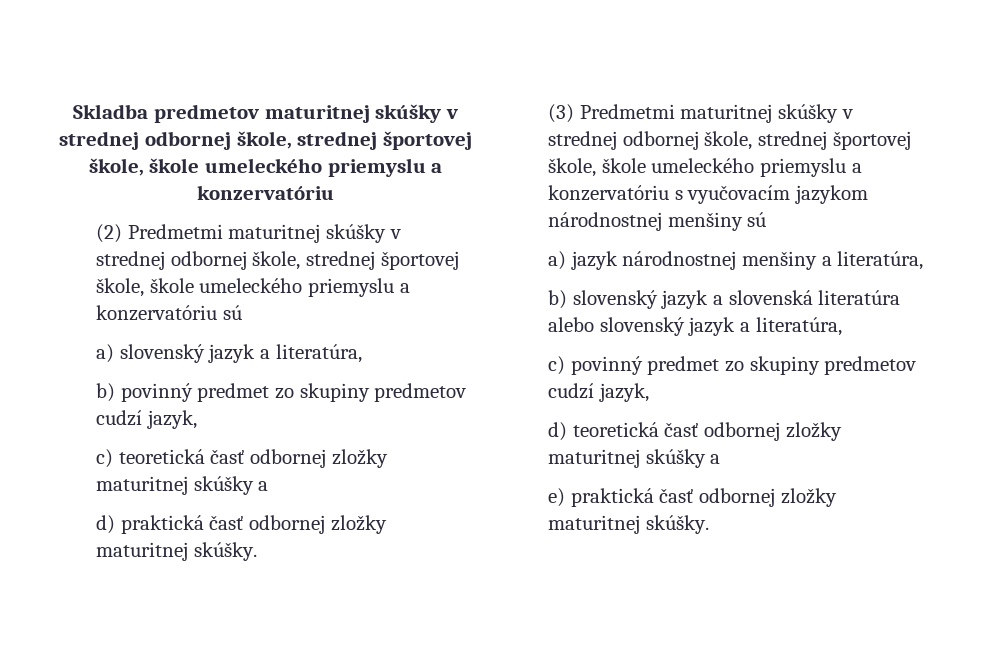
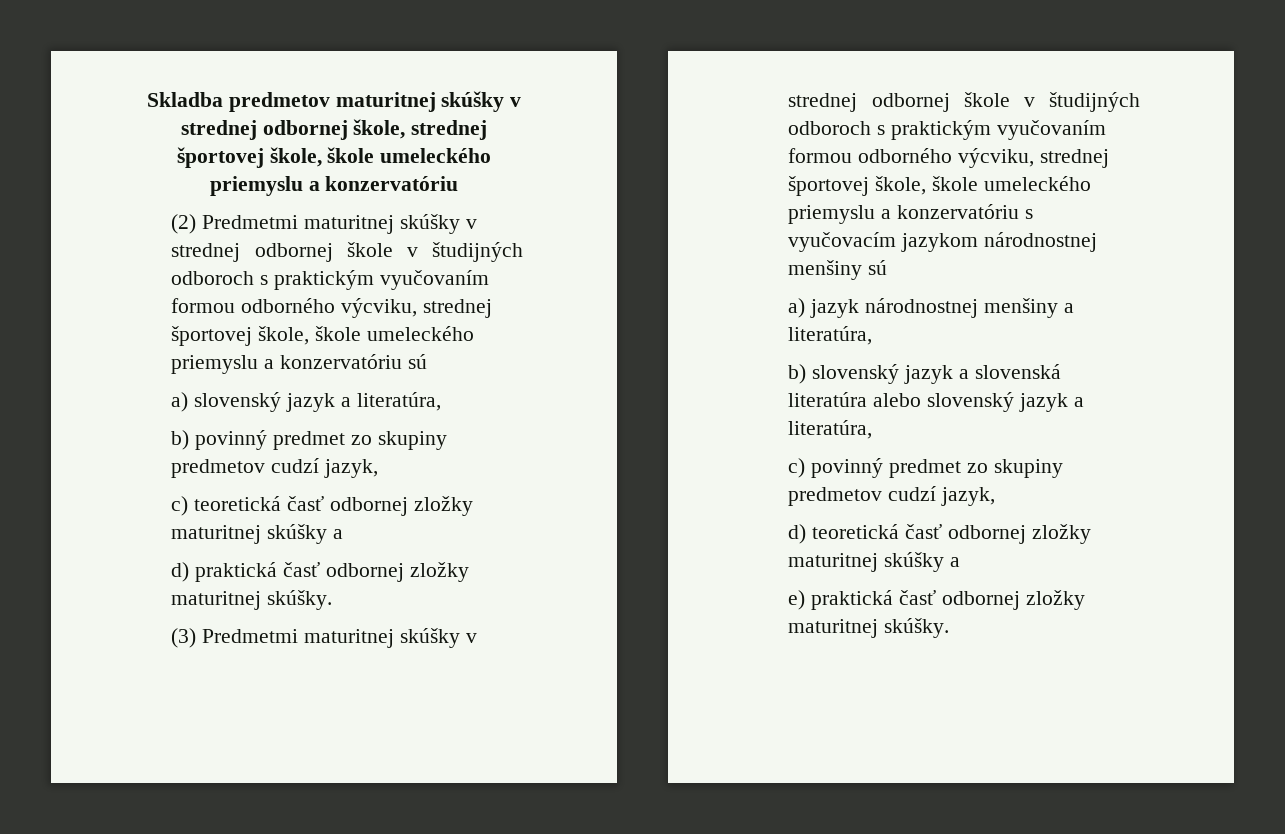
- (2) Predmetmi maturitnej skúšky v strednej odbornej škole, strednej športovej škole, škole umeleckého priemyslu a konzervatóriu sú
+ (2) Predmetmi maturitnej skúšky v strednej odbornej škole v študijných odboroch s praktickým vyučovaním formou odborného výcviku, strednej športovej škole, škole umeleckého priemyslu a konzervatóriu sú
- (3) Predmetmi maturitnej skúšky v strednej odbornej škole, strednej športovej škole, škole umeleckého priemyslu a konzervatóriu s vyučovacím jazykom národnostnej menšiny sú
+ (3) Predmetmi maturitnej skúšky v strednej odbornej škole v študijných odboroch s praktickým vyučovaním formou odborného výcviku, strednej športovej škole, škole umeleckého priemyslu a konzervatóriu s vyučovacím jazykom národnostnej menšiny sú

